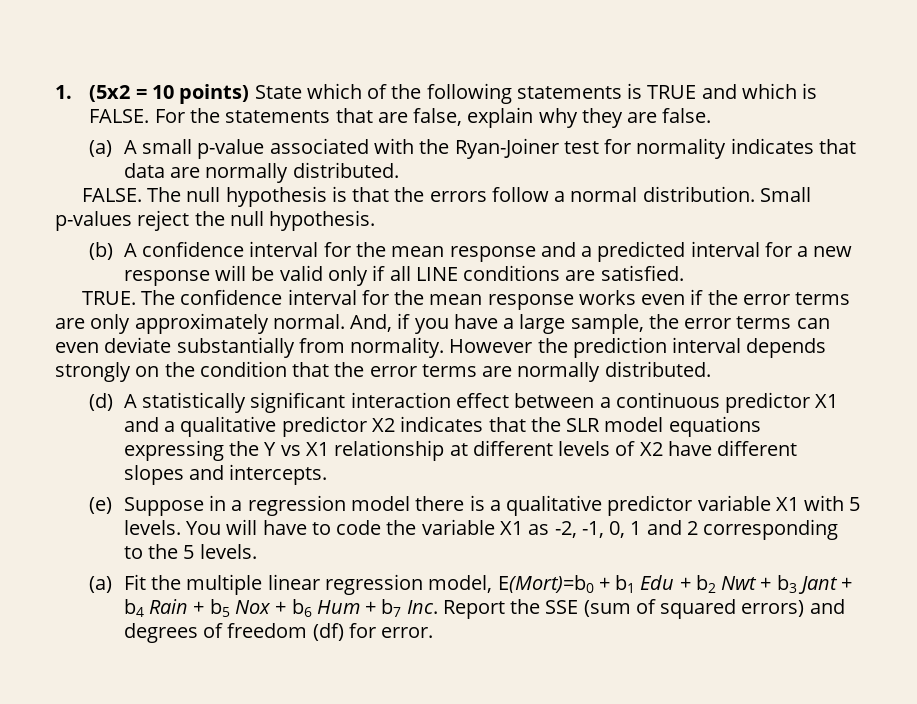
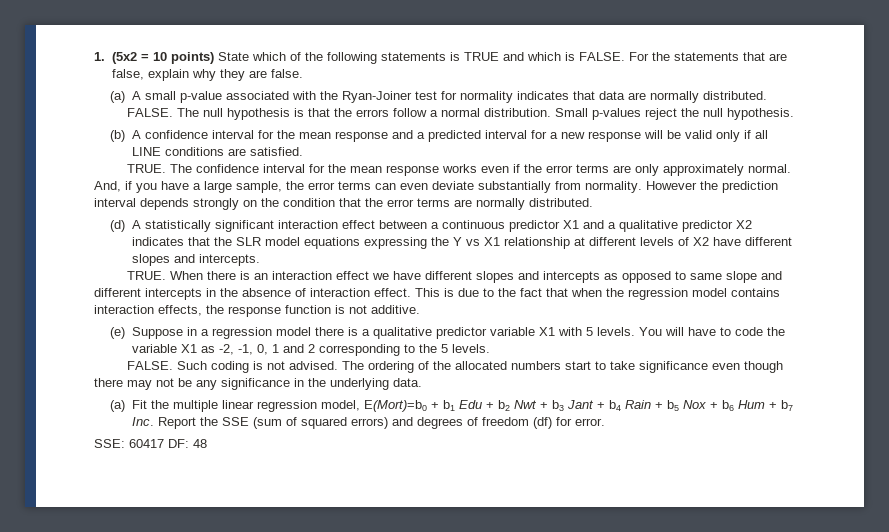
+ TRUE. When there is an interaction effect we have different slopes and intercepts as opposed to same slope and different intercepts in the absence of interaction effect. This is due to the fact that when the regression model contains interaction effects, the response function is not additive.
+ FALSE. Such coding is not advised. The ordering of the allocated numbers start to take significance even though there may not be any significance in the underlying data.
+ SSE: 60417 DF: 48

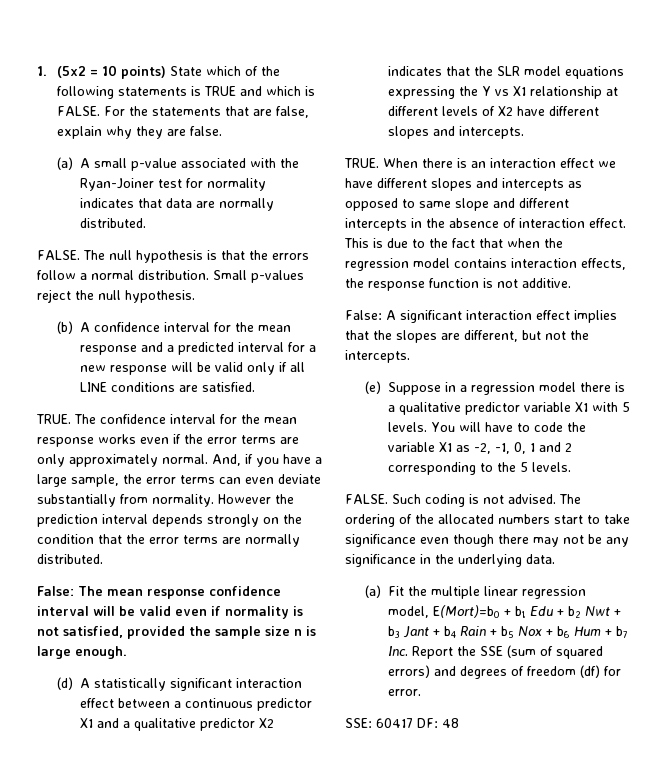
+ False: The mean response confidence interval will be valid even if normality is not satisfied, provided the sample size n is large enough.
+ False: A significant interaction effect implies that the slopes are different, but not the intercepts.

